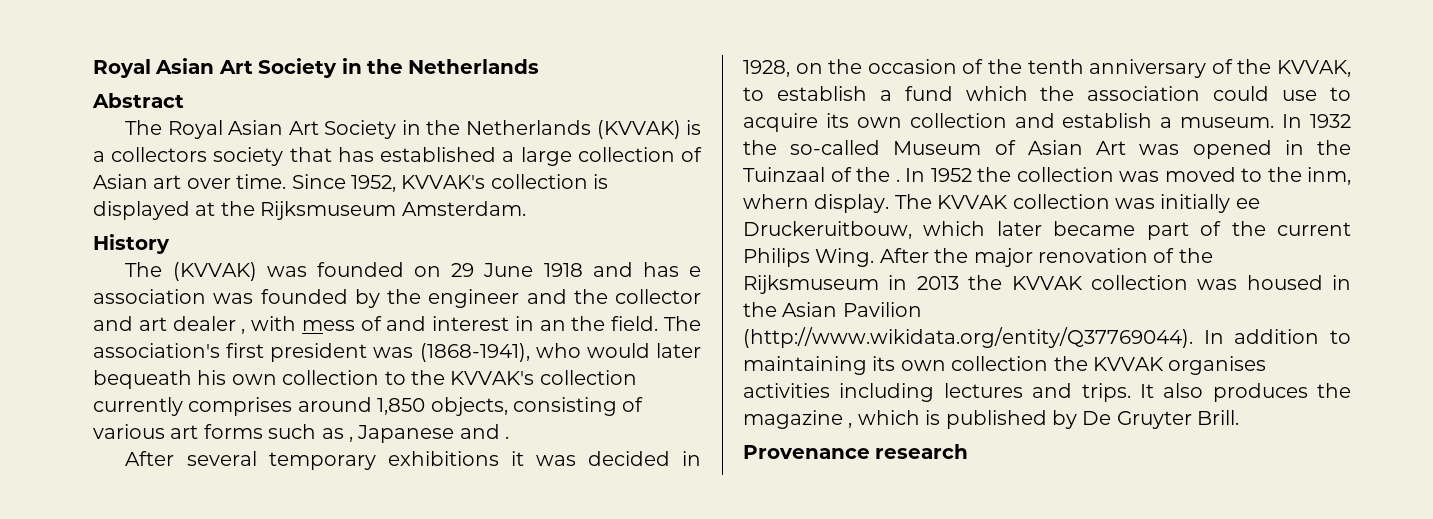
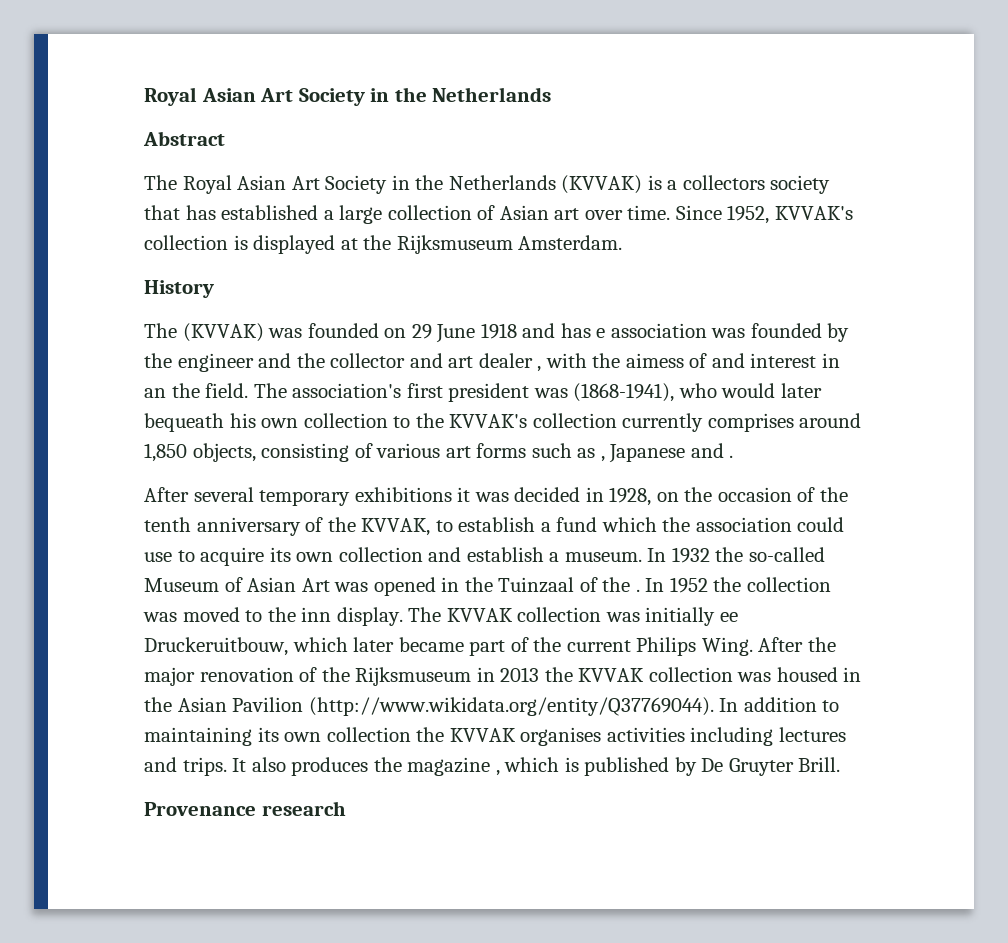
- The (KVVAK) was founded on 29 June 1918 and has e association was founded by the engineer and the collector and art dealer , with mess of and interest in an the field.
+ The (KVVAK) was founded on 29 June 1918 and has e association was founded by the engineer and the collector and art dealer , with the aimess of and interest in an the field.
- In 1952 the collection was moved to the inm, whern display.
+ In 1952 the collection was moved to the inn display.

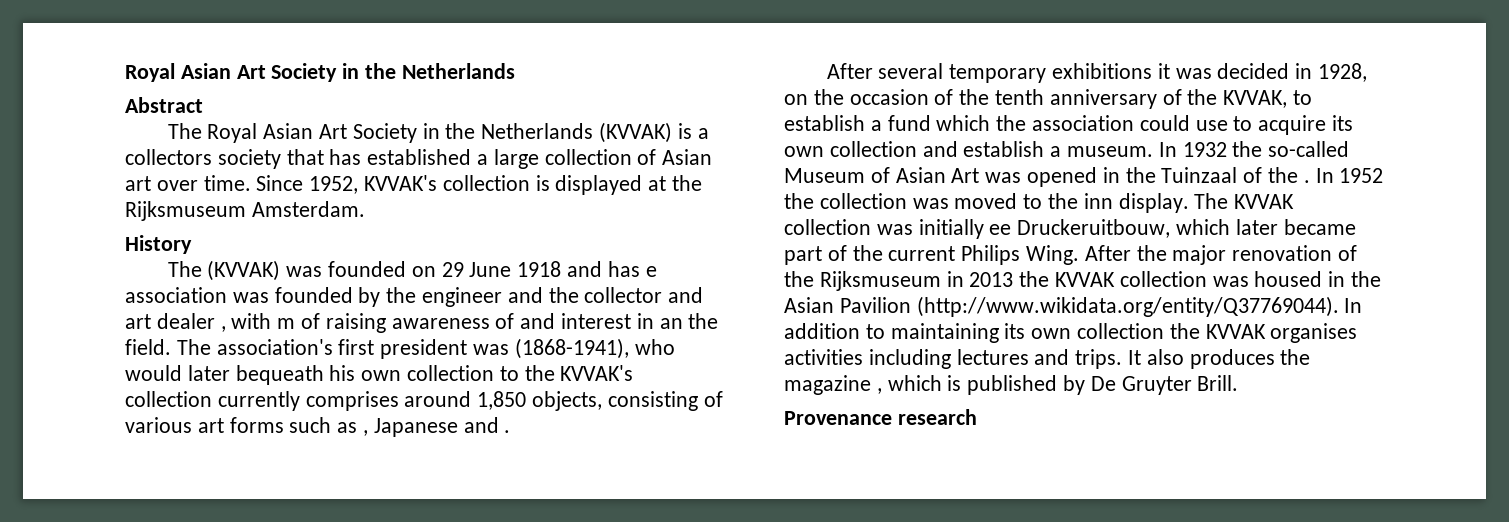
- The (KVVAK) was founded on 29 June 1918 and has e association was founded by the engineer and the collector and art dealer , with the aimess of and interest in an the field.
+ The (KVVAK) was founded on 29 June 1918 and has e association was founded by the engineer and the collector and art dealer , with m of raising awareness of and interest in an the field.

